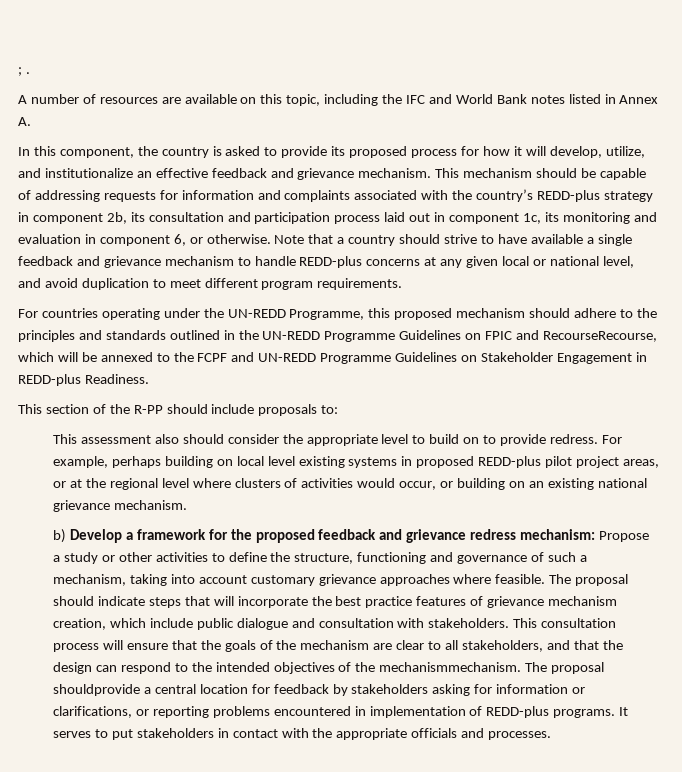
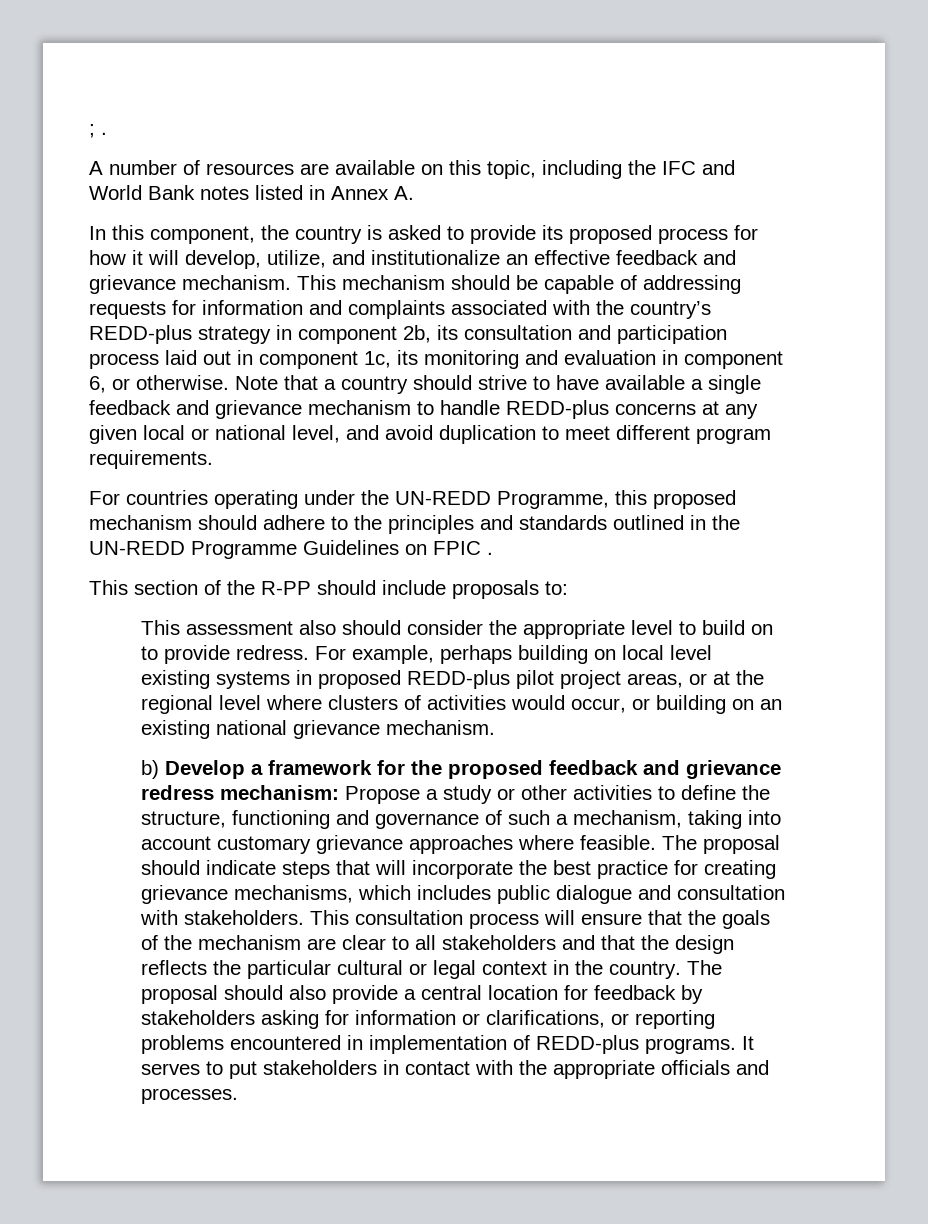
- For countries operating under the UN-REDD Programme, this proposed mechanism should adhere to the principles and standards outlined in the UN-REDD Programme Guidelines on FPIC and RecourseRecourse, which will be annexed to the FCPF and UN-REDD Programme Guidelines on Stakeholder Engagement in REDD-plus Readiness.
+ For countries operating under the UN-REDD Programme, this proposed mechanism should adhere to the principles and standards outlined in the UN-REDD Programme Guidelines on FPIC .
- The proposal should indicate steps that will incorporate the best practice features of grievance mechanism creation, which include public dialogue and consultation with stakeholders.
+ The proposal should indicate steps that will incorporate the best practice for creating grievance mechanisms, which includes public dialogue and consultation with stakeholders.
- This consultation process will ensure that the goals of the mechanism are clear to all stakeholders, and that the design can respond to the intended objectives of the mechanismmechanism. The proposal shouldprovide a central location for feedback by stakeholders asking for information or clarifications, or reporting problems encountered in implementation of REDD-plus programs.
+ This consultation process will ensure that the goals of the mechanism are clear to all stakeholders and that the design reflects the particular cultural or legal context in the country. The proposal should also provide a central location for feedback by stakeholders asking for information or clarifications, or reporting problems encountered in implementation of REDD-plus programs.

